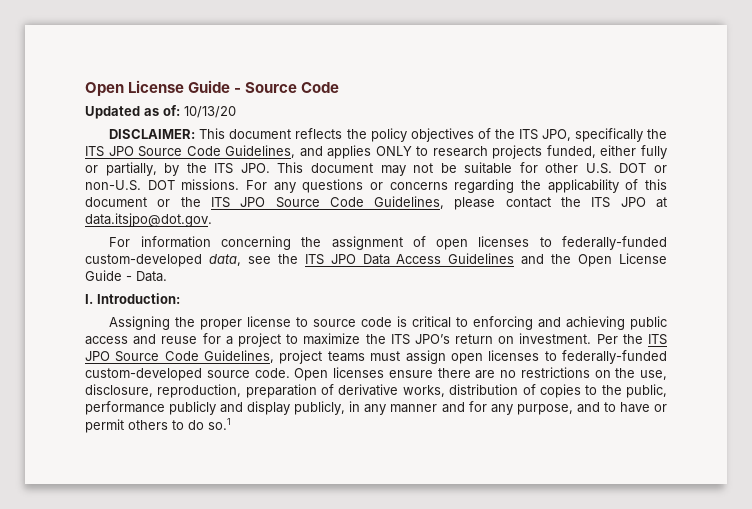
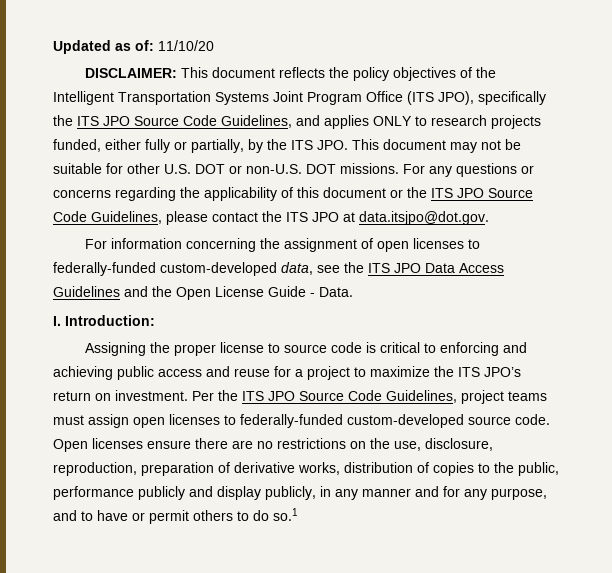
- Open License Guide - Source Code
- Updated as of: 10/13/20
+ Updated as of: 11/10/20
- DISCLAIMER: This document reflects the policy objectives of the ITS JPO, specifically the ITS JPO Source Code Guidelines, and applies ONLY to research projects funded, either fully or partially, by the ITS JPO. This document may not be suitable for other U.S. DOT or non-U.S. DOT missions.
+ DISCLAIMER: This document reflects the policy objectives of the Intelligent Transportation Systems Joint Program Office (ITS JPO), specifically the ITS JPO Source Code Guidelines, and applies ONLY to research projects funded, either fully or partially, by the ITS JPO. This document may not be suitable for other U.S. DOT or non-U.S. DOT missions.

